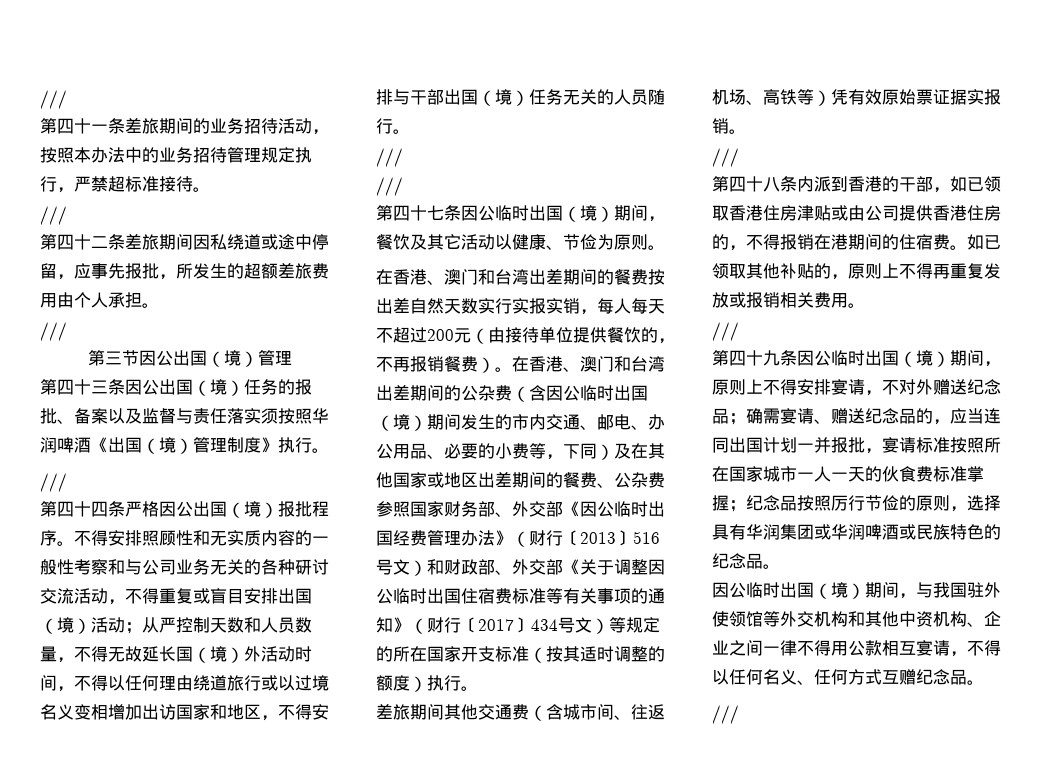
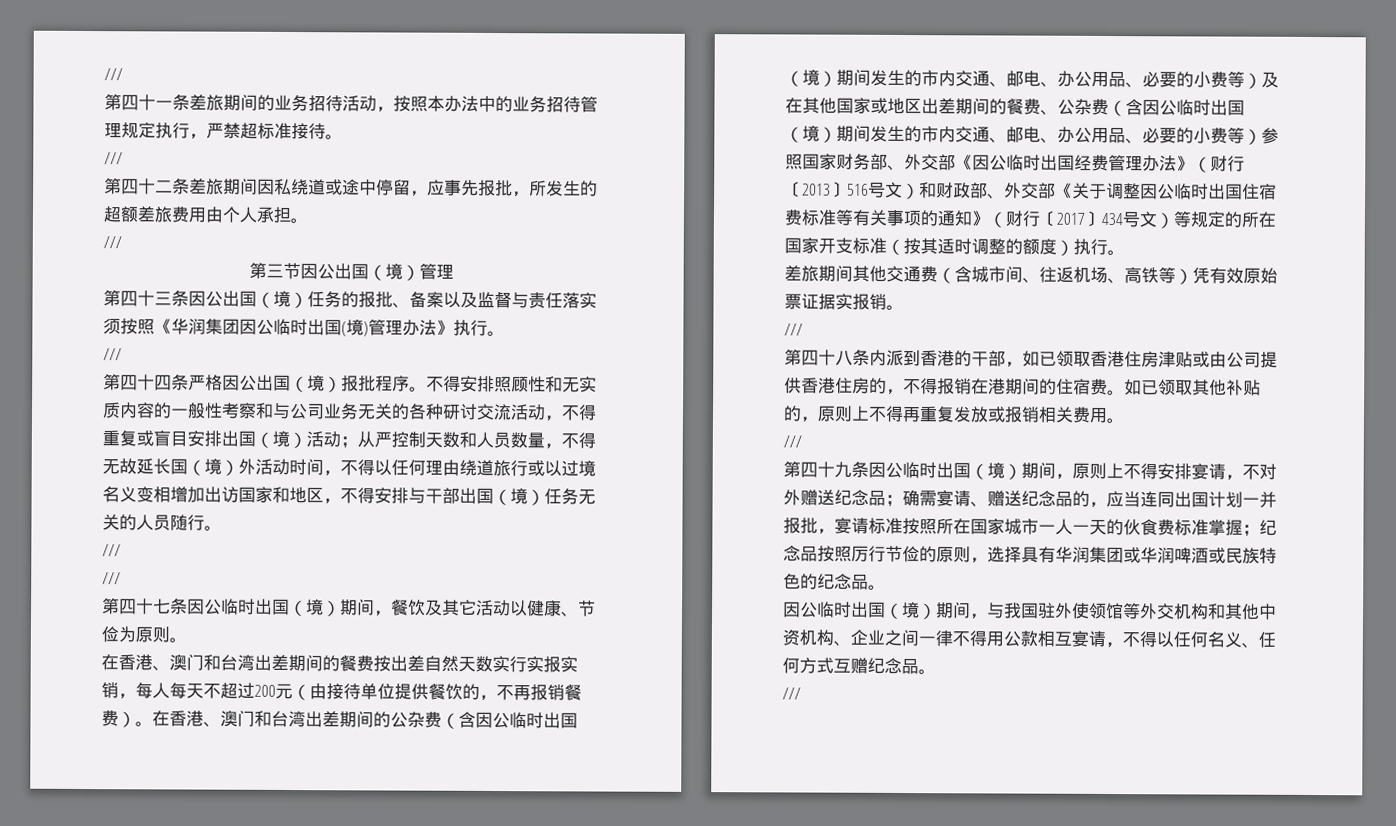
- 第四十三条因公出国（境）任务的报批、备案以及监督与责任落实须按照华润啤酒《出国（境）管理制度》执行。
+ 第四十三条因公出国（境）任务的报批、备案以及监督与责任落实须按照《华润集团因公临时出国(境)管理办法》执行。
- 在香港、澳门和台湾出差期间的公杂费（含因公临时出国（境）期间发生的市内交通、邮电、办公用品、必要的小费等，下同）及在其他国家或地区出差期间的餐费、公杂费参照国家财务部、外交部《因公临时出国经费管理办法》（财行〔2013〕516号文）和财政部、外交部《关于调整因公临时出国住宿费标准等有关事项的通知》（财行〔2017〕434号文）等规定的所在国家开支标准（按其适时调整的额度）执行。
+ 在香港、澳门和台湾出差期间的公杂费（含因公临时出国（境）期间发生的市内交通、邮电、办公用品、必要的小费等）及在其他国家或地区出差期间的餐费、公杂费（含因公临时出国（境）期间发生的市内交通、邮电、办公用品、必要的小费等）参照国家财务部、外交部《因公临时出国经费管理办法》（财行〔2013〕516号文）和财政部、外交部《关于调整因公临时出国住宿费标准等有关事项的通知》（财行〔2017〕434号文）等规定的所在国家开支标准（按其适时调整的额度）执行。

